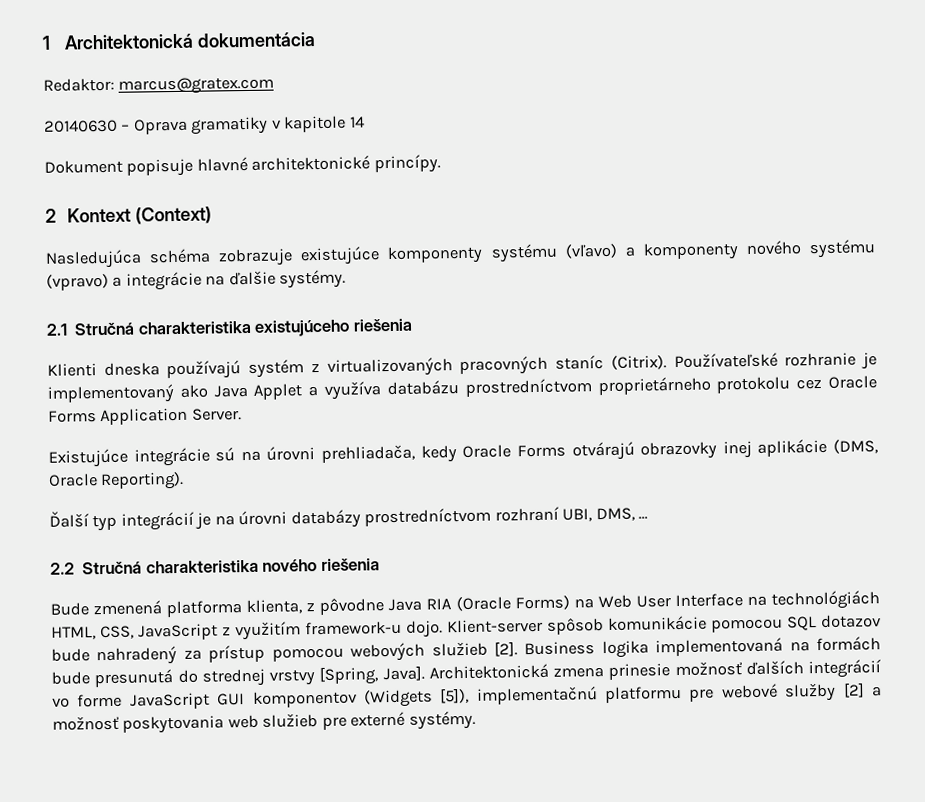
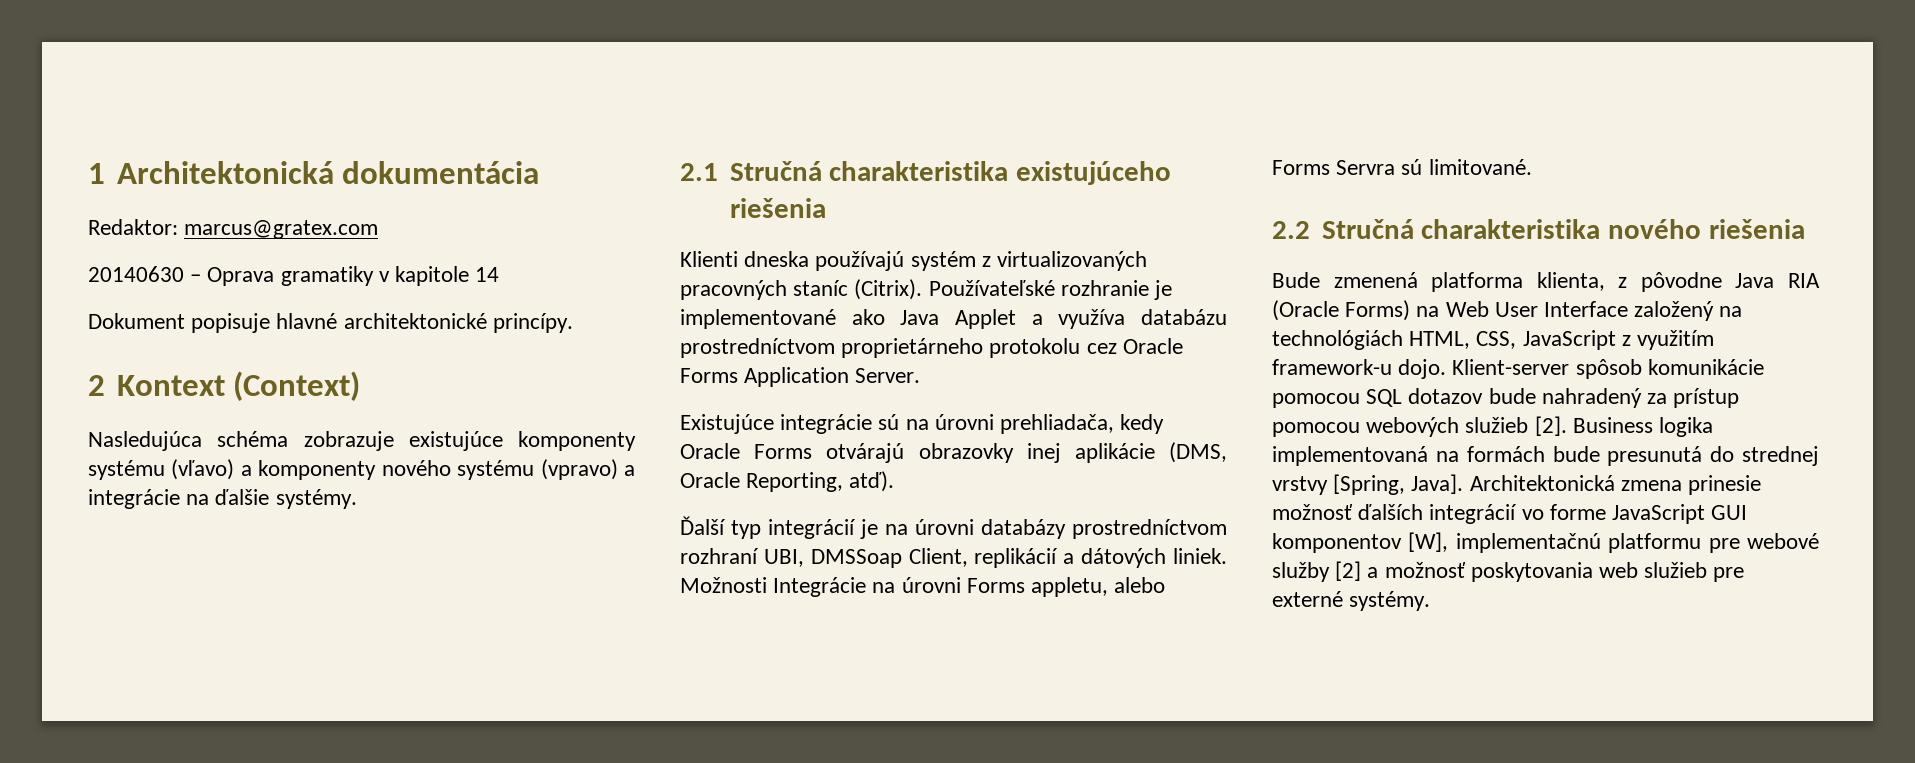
- Používateľské rozhranie je implementovaný ako Java Applet a využíva databázu prostredníctvom proprietárneho protokolu cez Oracle Forms Application Server.
+ Používateľské rozhranie je implementované ako Java Applet a využíva databázu prostredníctvom proprietárneho protokolu cez Oracle Forms Application Server.
- Existujúce integrácie sú na úrovni prehliadača, kedy Oracle Forms otvárajú obrazovky inej aplikácie (DMS, Oracle Reporting).
+ Existujúce integrácie sú na úrovni prehliadača, kedy Oracle Forms otvárajú obrazovky inej aplikácie (DMS, Oracle Reporting, atď).
- Ďalší typ integrácií je na úrovni databázy prostredníctvom rozhraní UBI, DMS, ...
+ Ďalší typ integrácií je na úrovni databázy prostredníctvom rozhraní UBI, DMSSoap Client, replikácií a dátových liniek. Možnosti Integrácie na úrovni Forms appletu, alebo Forms Servra sú limitované.
- Bude zmenená platforma klienta, z pôvodne Java RIA (Oracle Forms) na Web User Interface na technológiách HTML, CSS, JavaScript z využitím framework-u dojo.
+ Bude zmenená platforma klienta, z pôvodne Java RIA (Oracle Forms) na Web User Interface založený na technológiách HTML, CSS, JavaScript z využitím framework-u dojo.
- Architektonická zmena prinesie možnosť ďalších integrácií vo forme JavaScript GUI komponentov (Widgets [5]), implementačnú platformu pre webové služby [2] a možnosť poskytovania web služieb pre externé systémy.
+ Architektonická zmena prinesie možnosť ďalších integrácií vo forme JavaScript GUI komponentov [W], implementačnú platformu pre webové služby [2] a možnosť poskytovania web služieb pre externé systémy.

